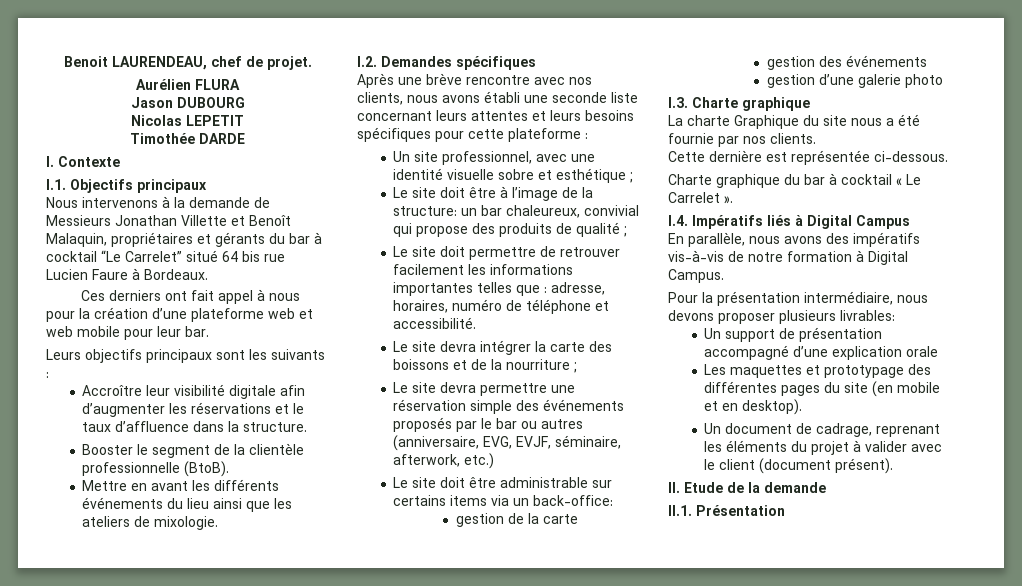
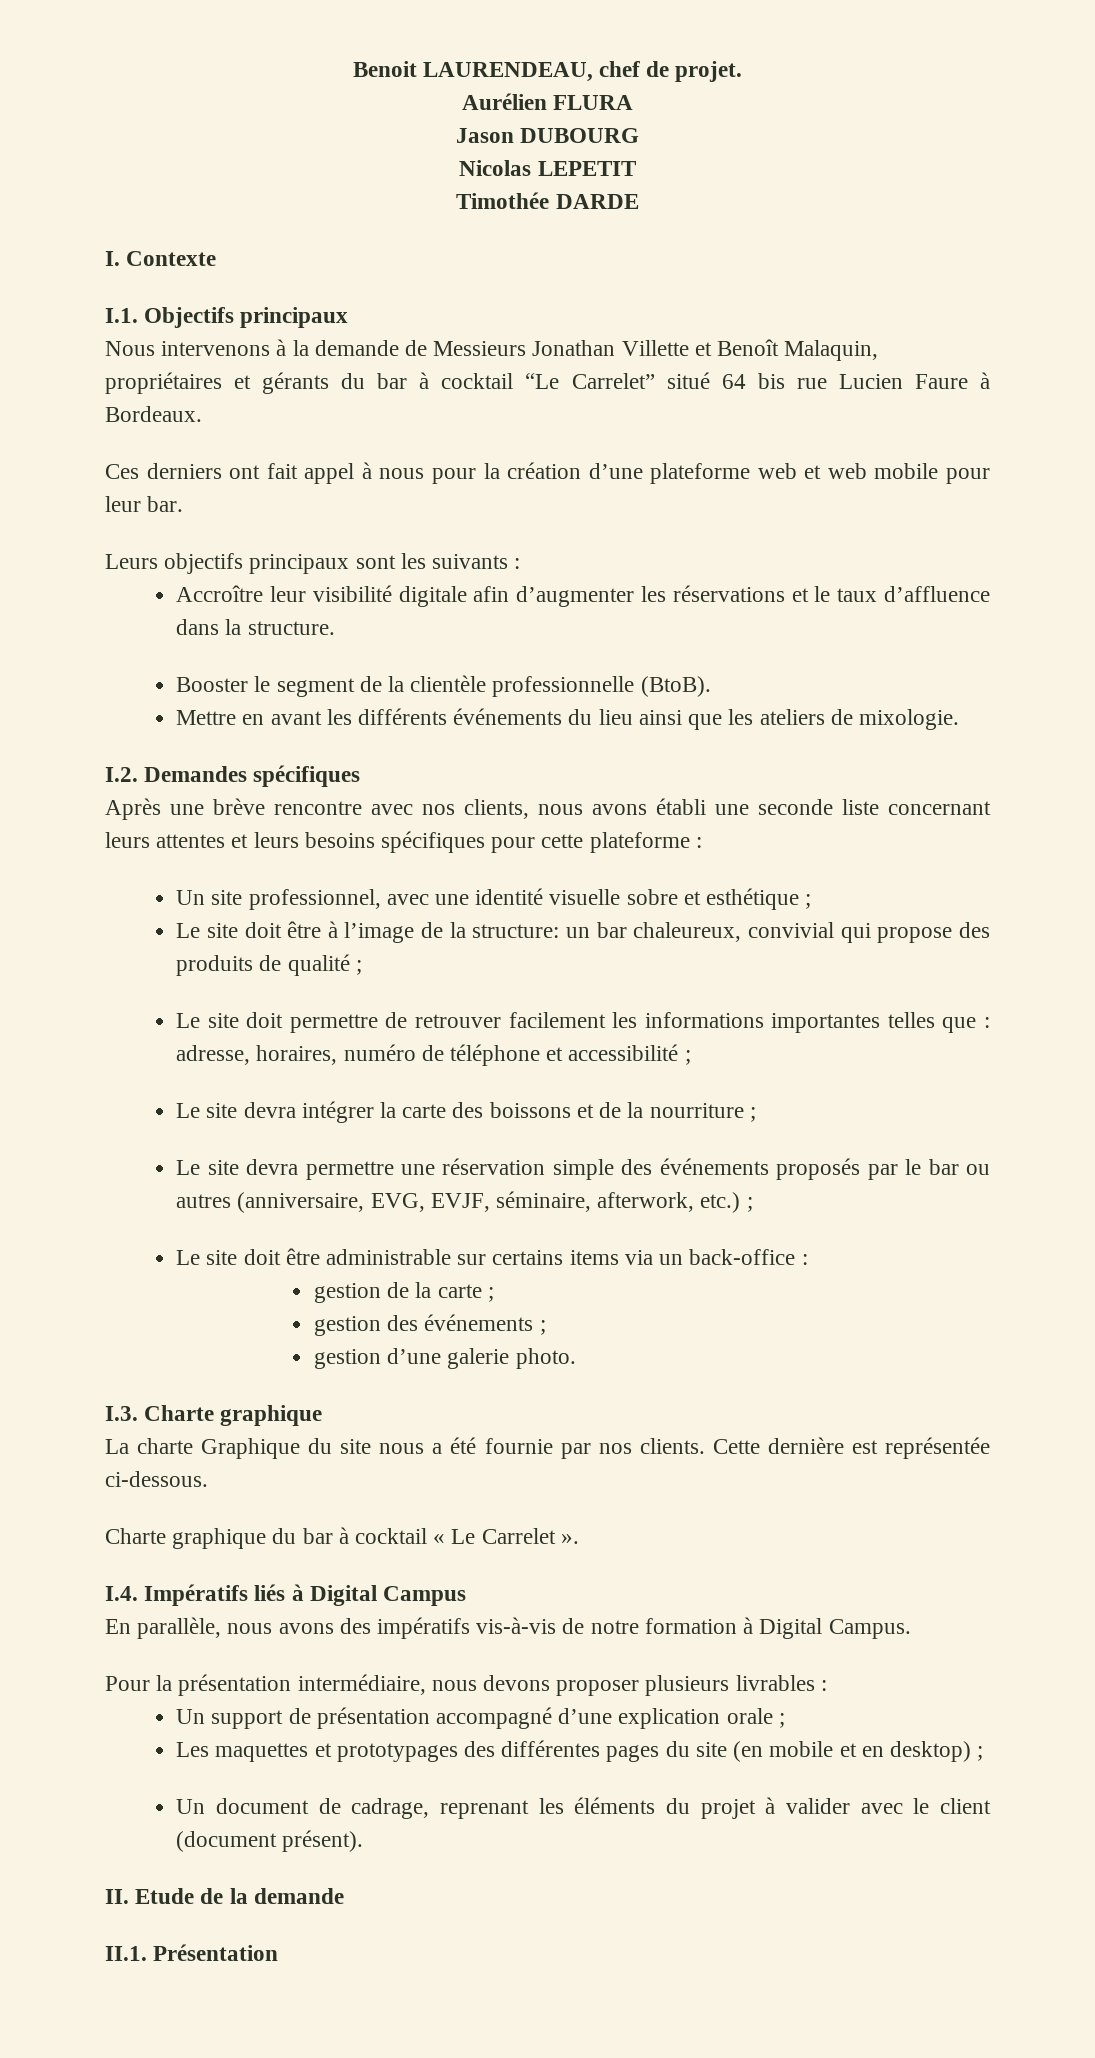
- Le site doit permettre de retrouver facilement les informations importantes telles que : adresse, horaires, numéro de téléphone et accessibilité.
+ Le site doit permettre de retrouver facilement les informations importantes telles que : adresse, horaires, numéro de téléphone et accessibilité ;
- Le site devra permettre une réservation simple des événements proposés par le bar ou autres (anniversaire, EVG, EVJF, séminaire, afterwork, etc.)
+ Le site devra permettre une réservation simple des événements proposés par le bar ou autres (anniversaire, EVG, EVJF, séminaire, afterwork, etc.) ;
- Le site doit être administrable sur certains items via un back-office:
+ Le site doit être administrable sur certains items via un back-office :
- gestion de la carte
+ gestion de la carte ;
- gestion des événements
+ gestion des événements ;
- gestion d’une galerie photo
+ gestion d’une galerie photo.
- La charte Graphique du site nous a été fournie par nos clients.
- Cette dernière est représentée ci-dessous.
+ La charte Graphique du site nous a été fournie par nos clients. Cette dernière est représentée ci-dessous.
- Pour la présentation intermédiaire, nous devons proposer plusieurs livrables:
+ Pour la présentation intermédiaire, nous devons proposer plusieurs livrables :
- Un support de présentation accompagné d’une explication orale
+ Un support de présentation accompagné d’une explication orale ;
- Les maquettes et prototypage des différentes pages du site (en mobile et en desktop).
+ Les maquettes et prototypages des différentes pages du site (en mobile et en desktop) ;

